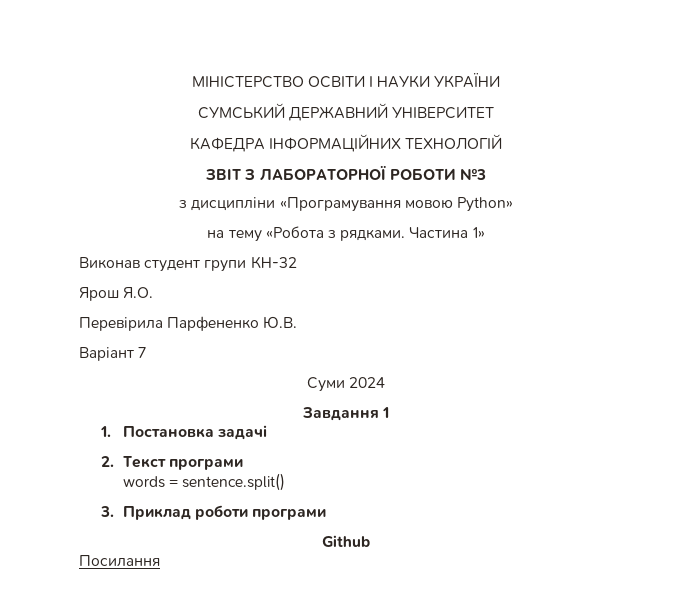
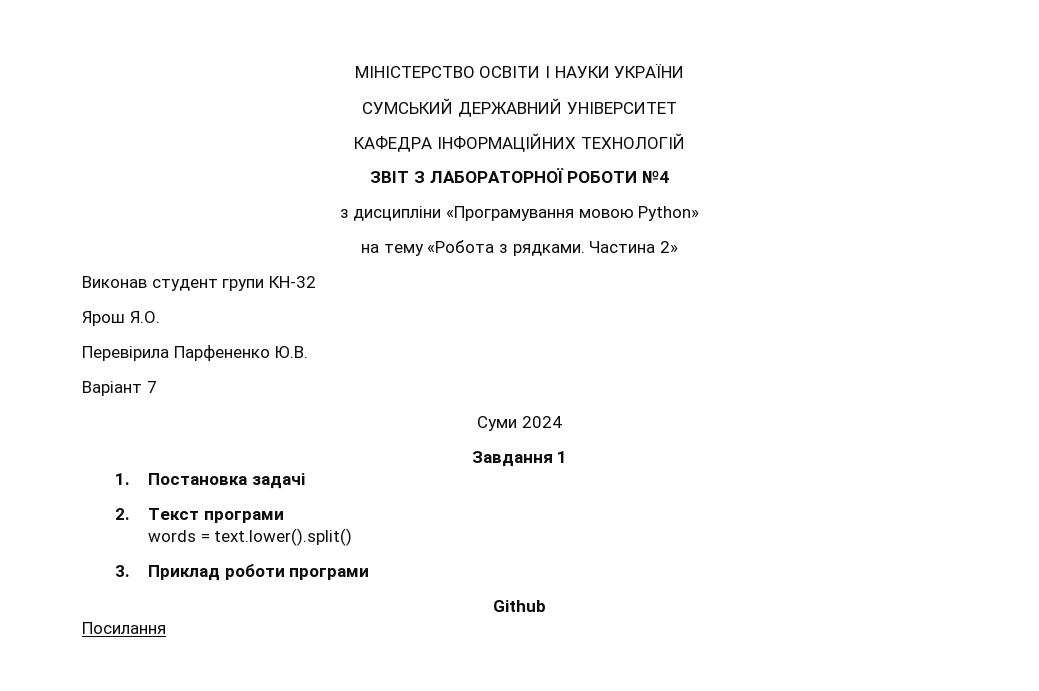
- ЗВІТ З ЛАБОРАТОРНОЇ РОБОТИ №3
+ ЗВІТ З ЛАБОРАТОРНОЇ РОБОТИ №4
- Частина 1»
+ Частина 2»
- words = sentence.split()
+ words = text.lower().split()

